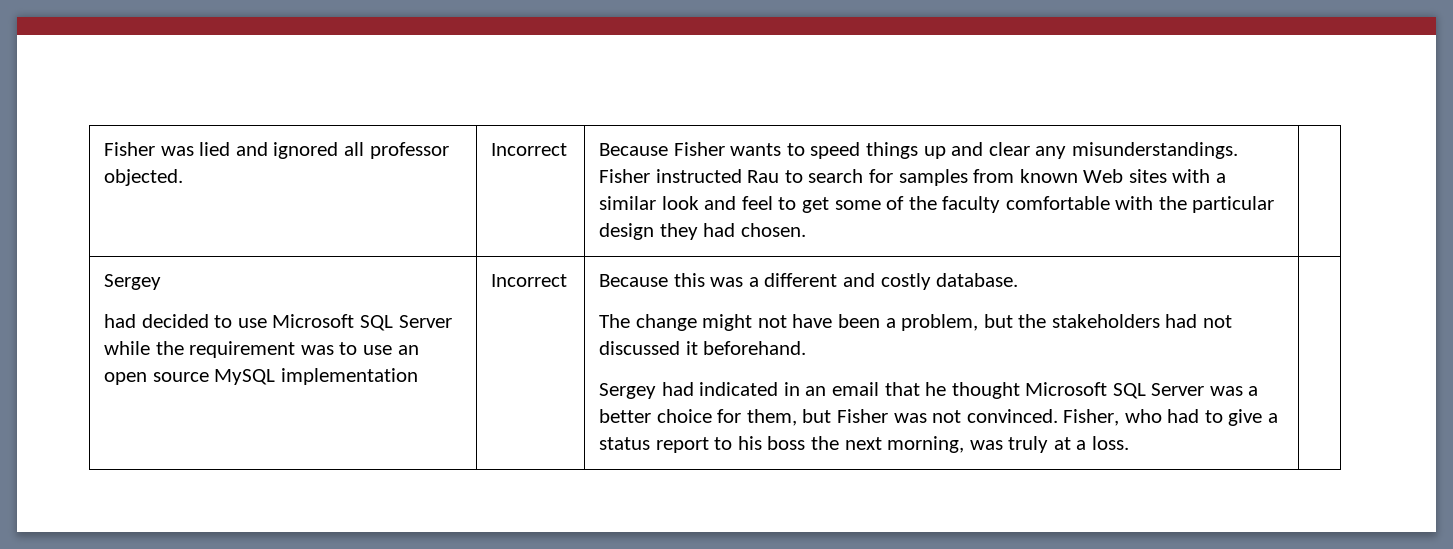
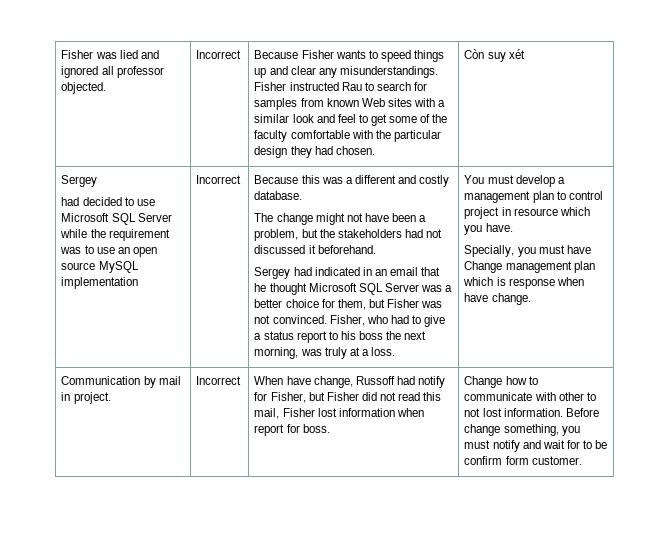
+ Còn suy xét
+ You must develop a management plan to control project in resource which you have.
+ Specially, you must have Change management plan which is response when have change.
+ Communication by mail in project. | Incorrect | When have change, Russoff had notify for Fisher, but Fisher did not read this mail, Fisher lost information when report for boss. | Change how to communicate with other to not lost information. Before change something, you must notify and wait for to be confirm form customer.

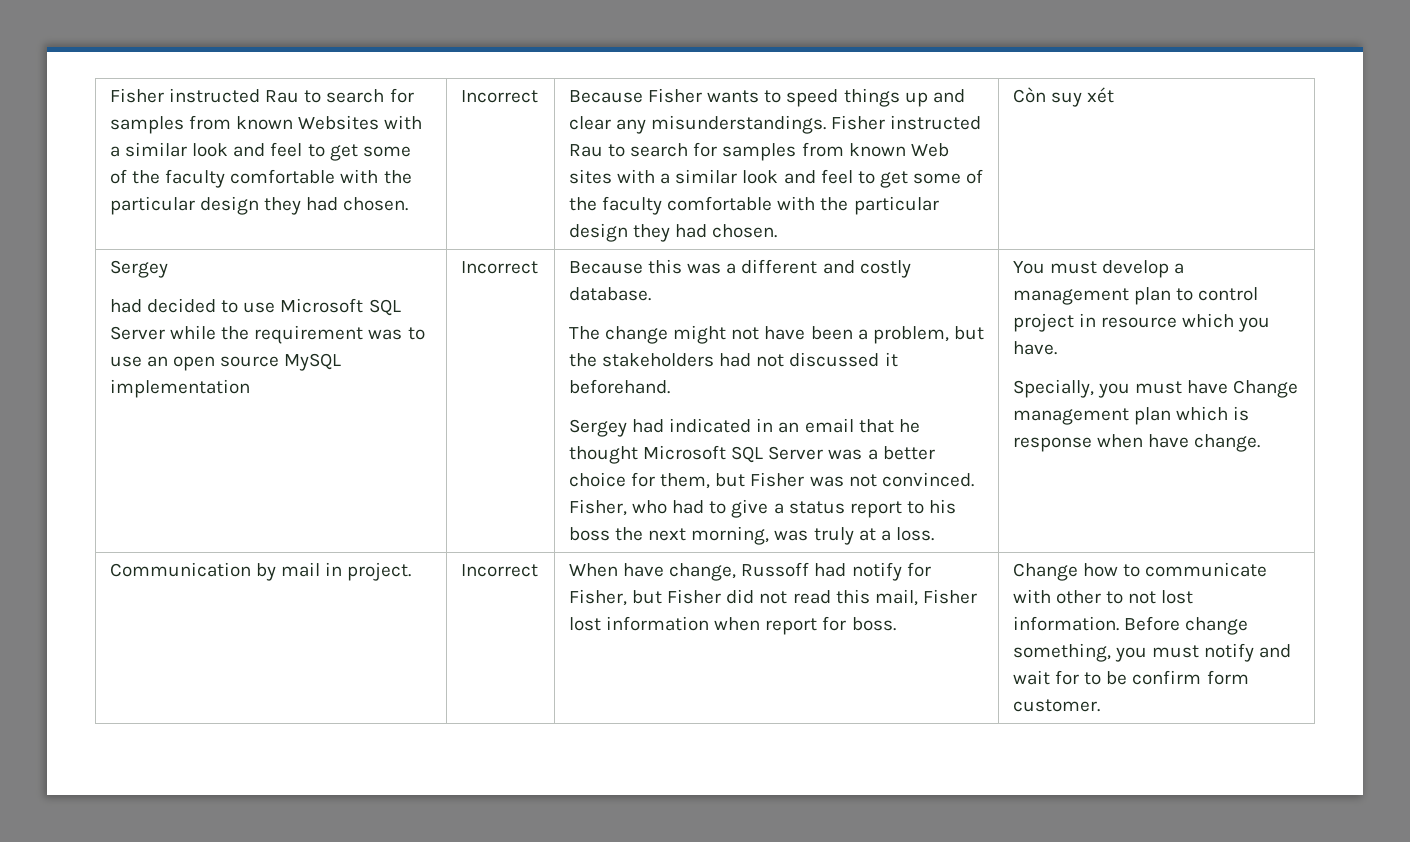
- Fisher was lied and ignored all professor objected.
+ Fisher instructed Rau to search for samples from known Websites with a similar look and feel to get some of the faculty comfortable with the particular design they had chosen.

